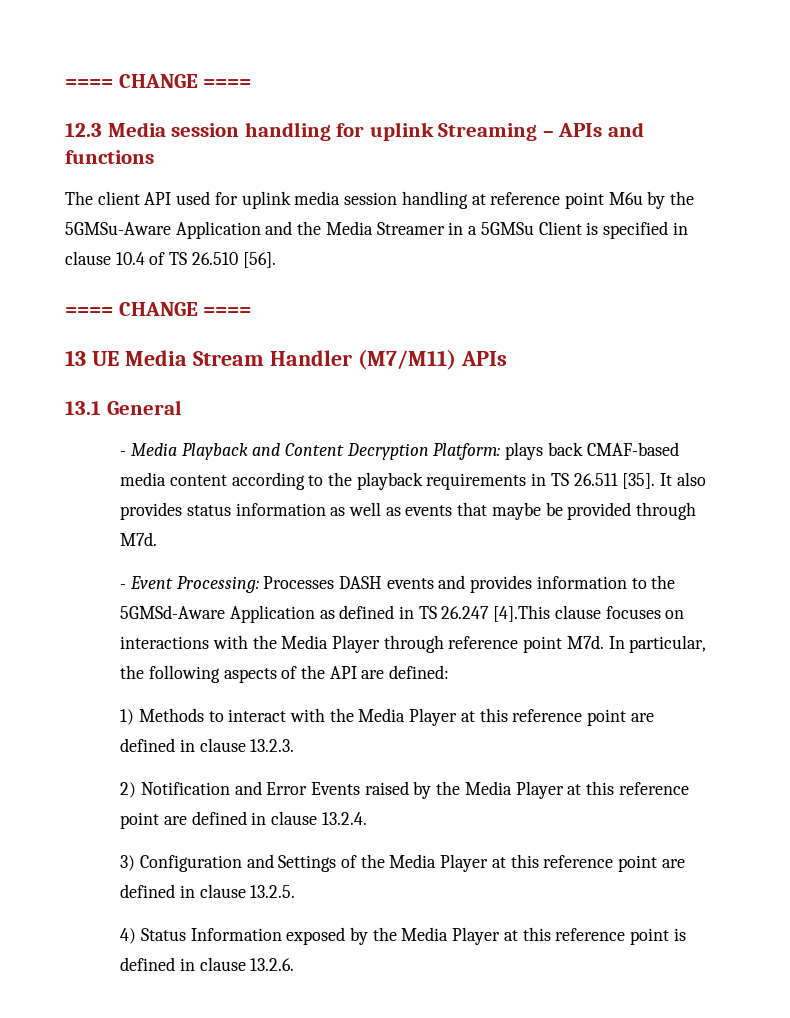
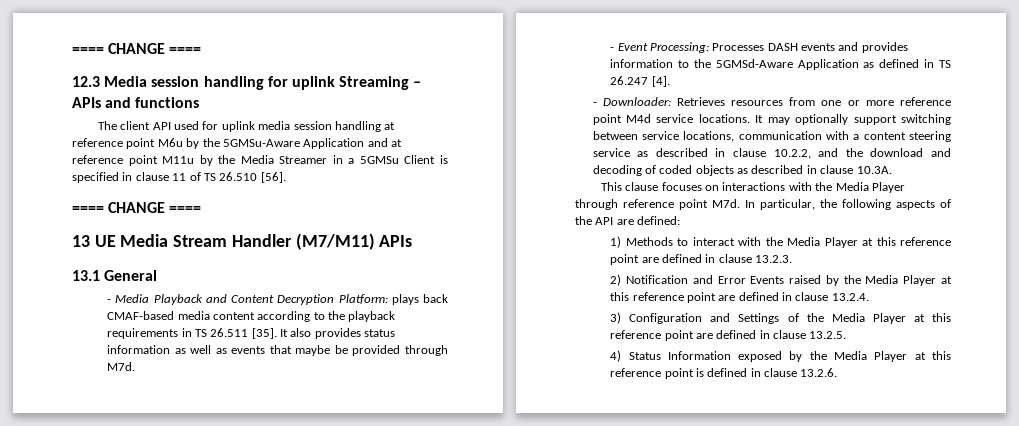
- The client API used for uplink media session handling at reference point M6u by the 5GMSu-Aware Application and the Media Streamer in a 5GMSu Client is specified in clause 10.4 of TS 26.510 [56].
+ The client API used for uplink media session handling at reference point M6u by the 5GMSu-Aware Application and at reference point M11u by the Media Streamer in a 5GMSu Client is specified in clause 11 of TS 26.510 [56].
- - Event Processing: Processes DASH events and provides information to the 5GMSd-Aware Application as defined in TS 26.247 [4].This clause focuses on interactions with the Media Player through reference point M7d. In particular, the following aspects of the API are defined:
+ - Event Processing: Processes DASH events and provides information to the 5GMSd-Aware Application as defined in TS 26.247 [4].
+ - Downloader: Retrieves resources from one or more reference point M4d service locations. It may optionally support switching between service locations, communication with a content steering service as described in clause 10.2.2, and the download and decoding of coded objects as described in clause 10.3A.
+ This clause focuses on interactions with the Media Player through reference point M7d. In particular, the following aspects of the API are defined:

